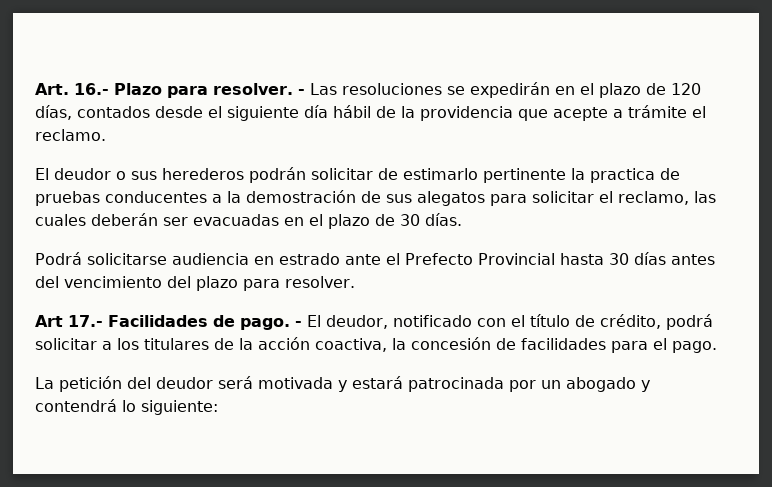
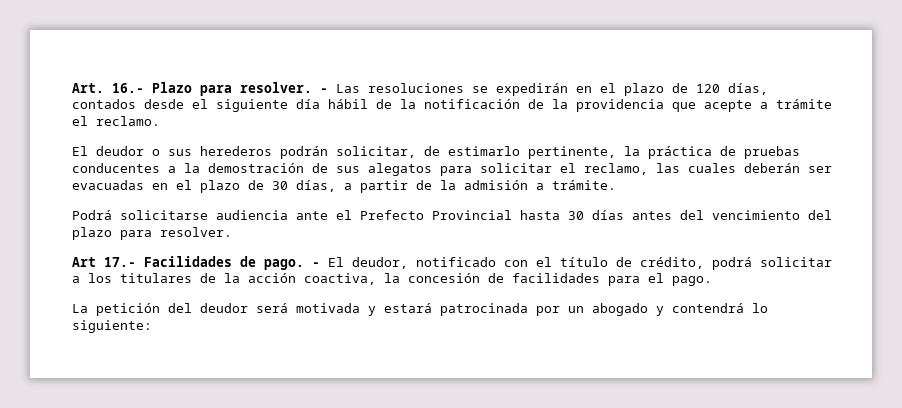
- - Las resoluciones se expedirán en el plazo de 120 días, contados desde el siguiente día hábil de la providencia que acepte a trámite el reclamo.
+ - Las resoluciones se expedirán en el plazo de 120 días, contados desde el siguiente día hábil de la notificación de la providencia que acepte a trámite el reclamo.
- El deudor o sus herederos podrán solicitar de estimarlo pertinente la practica de pruebas conducentes a la demostración de sus alegatos para solicitar el reclamo, las cuales deberán ser evacuadas en el plazo de 30 días.
+ El deudor o sus herederos podrán solicitar, de estimarlo pertinente, la práctica de pruebas conducentes a la demostración de sus alegatos para solicitar el reclamo, las cuales deberán ser evacuadas en el plazo de 30 días, a partir de la admisión a trámite.
- Podrá solicitarse audiencia en estrado ante el Prefecto Provincial hasta 30 días antes del vencimiento del plazo para resolver.
+ Podrá solicitarse audiencia ante el Prefecto Provincial hasta 30 días antes del vencimiento del plazo para resolver.

